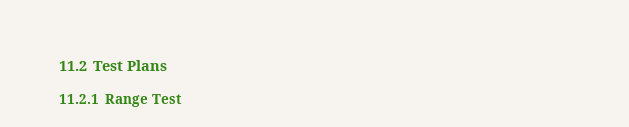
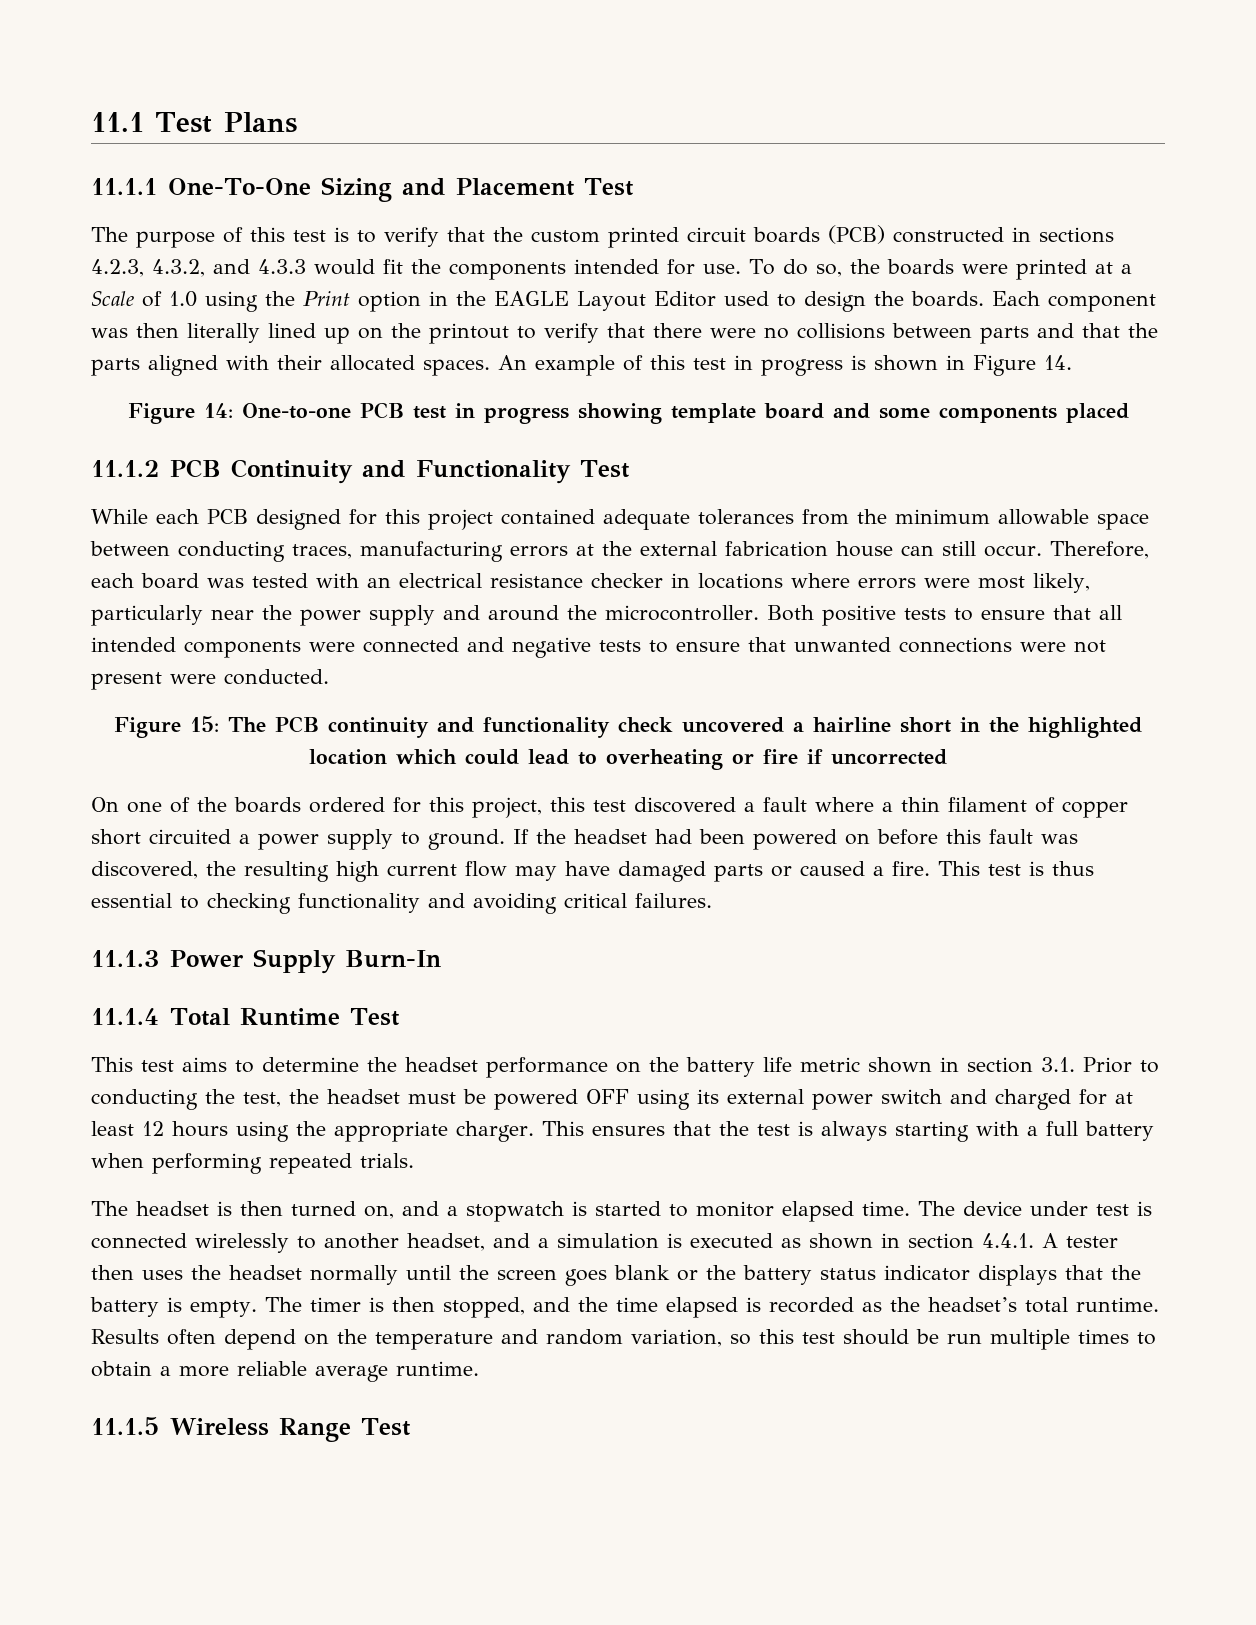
- 11.2 Test Plans
+ 11.1 Test Plans
- 11.2.1 Range Test
+ 11.1.1 One-To-One Sizing and Placement Test
+ The purpose of this test is to verify that the custom printed circuit boards (PCB) constructed in sections 4.2.3, 4.3.2, and 4.3.3 would fit the components intended for use. To do so, the boards were printed at a Scale of 1.0 using the Print option in the EAGLE Layout Editor used to design the boards. Each component was then literally lined up on the printout to verify that there were no collisions between parts and that the parts aligned with their allocated spaces. An example of this test in progress is shown in Figure 14.
+ Figure 14: One-to-one PCB test in progress showing template board and some components placed
+ 11.1.2 PCB Continuity and Functionality Test
+ While each PCB designed for this project contained adequate tolerances from the minimum allowable space between conducting traces, manufacturing errors at the external fabrication house can still occur. Therefore, each board was tested with an electrical resistance checker in locations where errors were most likely, particularly near the power supply and around the microcontroller. Both positive tests to ensure that all intended components were connected and negative tests to ensure that unwanted connections were not present were conducted.
+ Figure 15: The PCB continuity and functionality check uncovered a hairline short in the highlighted location which could lead to overheating or fire if uncorrected
+ On one of the boards ordered for this project, this test discovered a fault where a thin filament of copper short circuited a power supply to ground. If the headset had been powered on before this fault was discovered, the resulting high current flow may have damaged parts or caused a fire. This test is thus essential to checking functionality and avoiding critical failures.
+ 11.1.3 Power Supply Burn-In
+ 11.1.4 Total Runtime Test
+ This test aims to determine the headset performance on the battery life metric shown in section 3.1. Prior to conducting the test, the headset must be powered OFF using its external power switch and charged for at least 12 hours using the appropriate charger. This ensures that the test is always starting with a full battery when performing repeated trials.
+ The headset is then turned on, and a stopwatch is started to monitor elapsed time. The device under test is connected wirelessly to another headset, and a simulation is executed as shown in section 4.4.1. A tester then uses the headset normally until the screen goes blank or the battery status indicator displays that the battery is empty. The timer is then stopped, and the time elapsed is recorded as the headset’s total runtime. Results often depend on the temperature and random variation, so this test should be run multiple times to obtain a more reliable average runtime.
+ 11.1.5 Wireless Range Test

